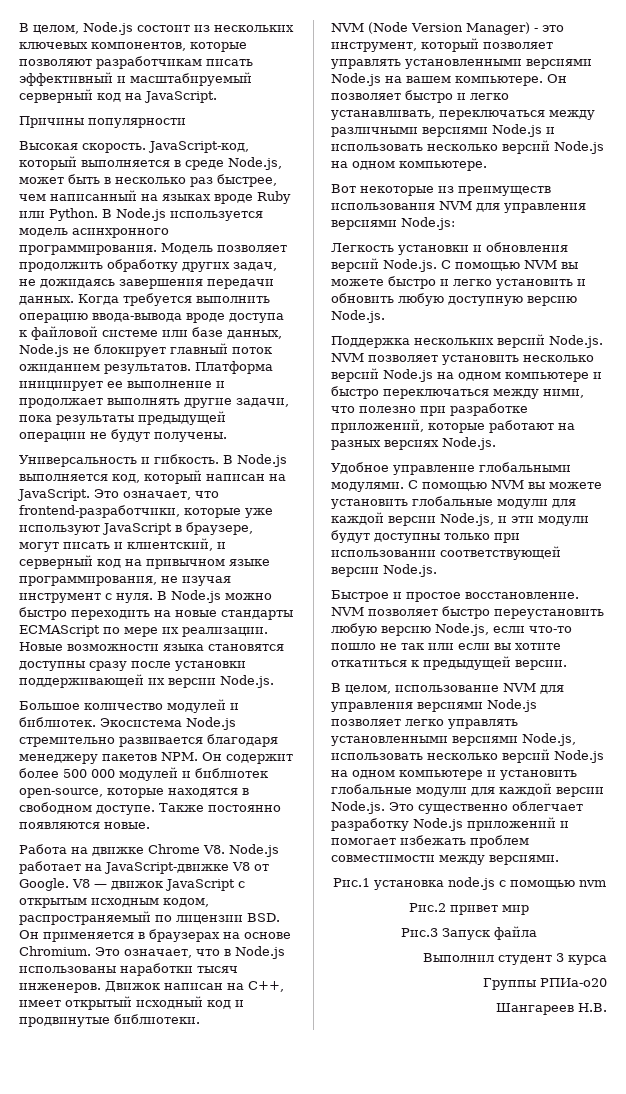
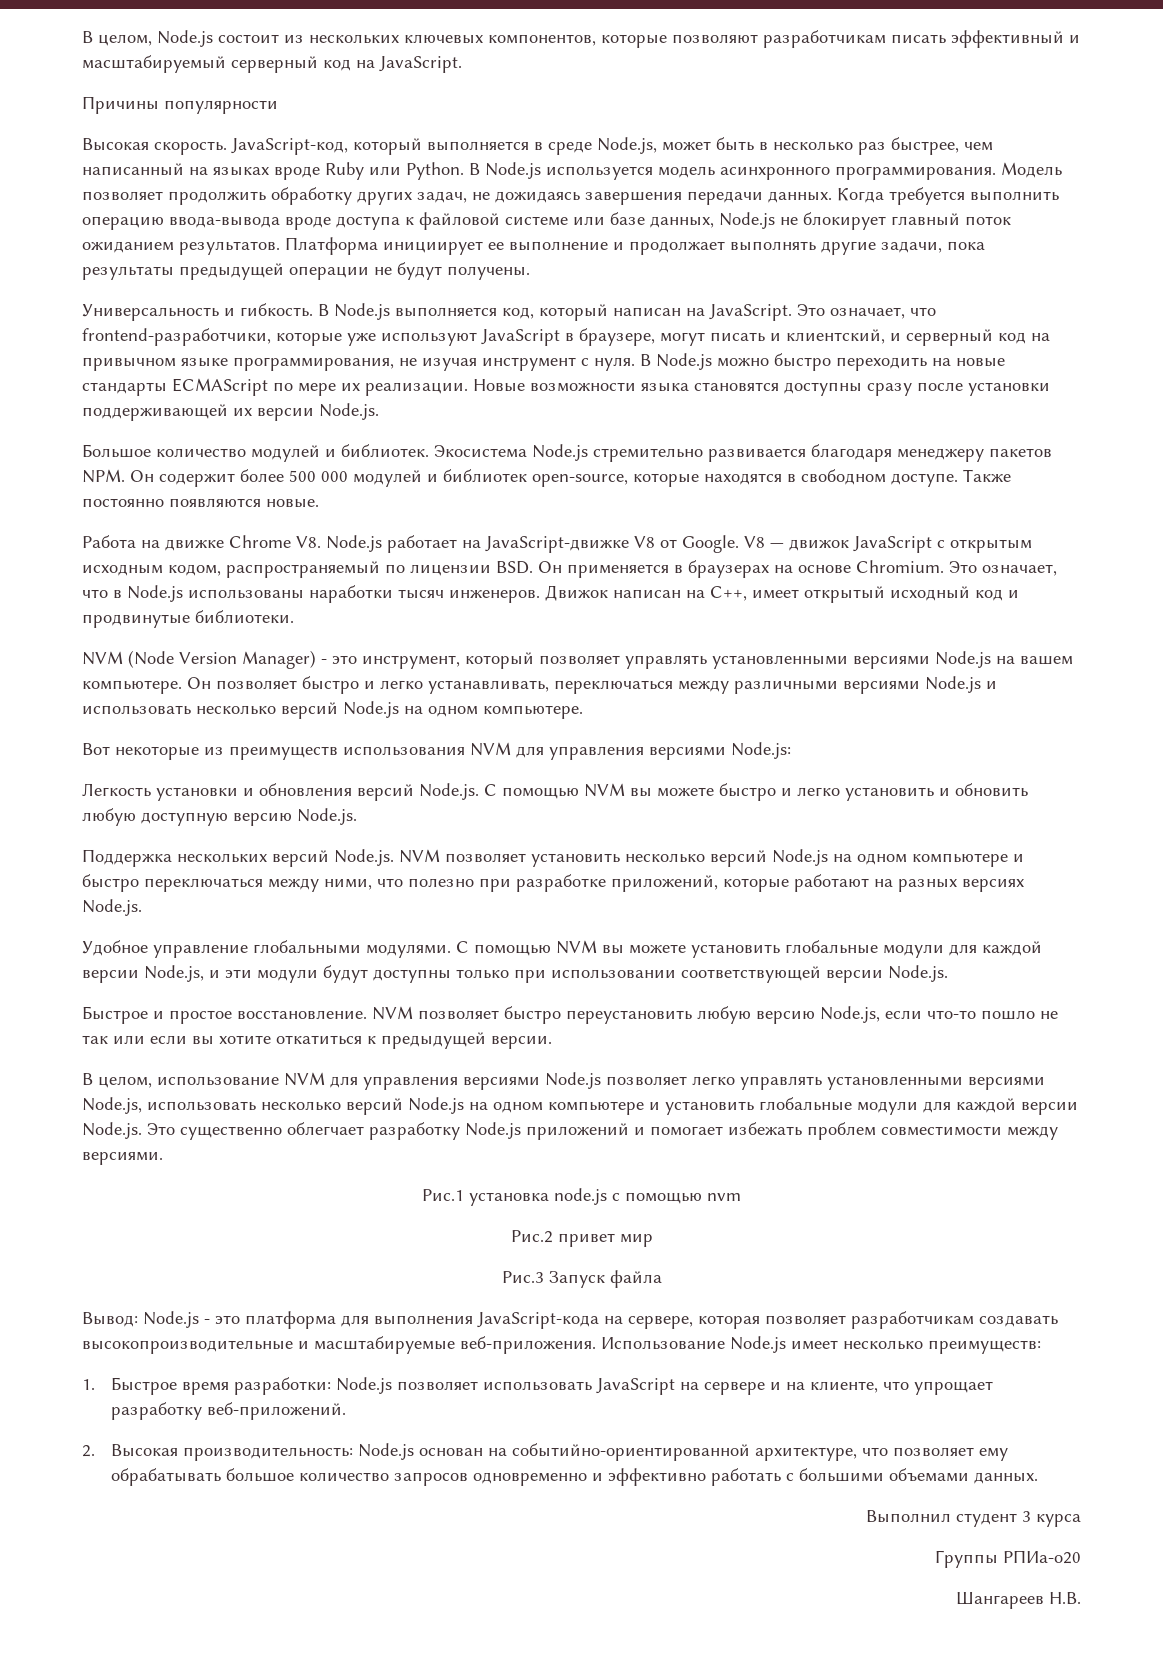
+ Вывод: Node.js - это платформа для выполнения JavaScript-кода на сервере, которая позволяет разработчикам создавать высокопроизводительные и масштабируемые веб-приложения. Использование Node.js имеет несколько преимуществ:
+ 1. Быстрое время разработки: Node.js позволяет использовать JavaScript на сервере и на клиенте, что упрощает разработку веб-приложений.
+ 2. Высокая производительность: Node.js основан на событийно-ориентированной архитектуре, что позволяет ему обрабатывать большое количество запросов одновременно и эффективно работать с большими объемами данных.

